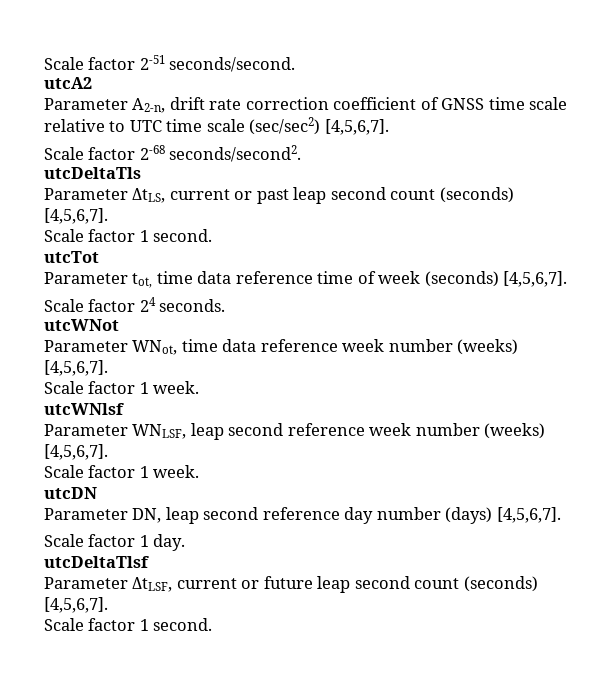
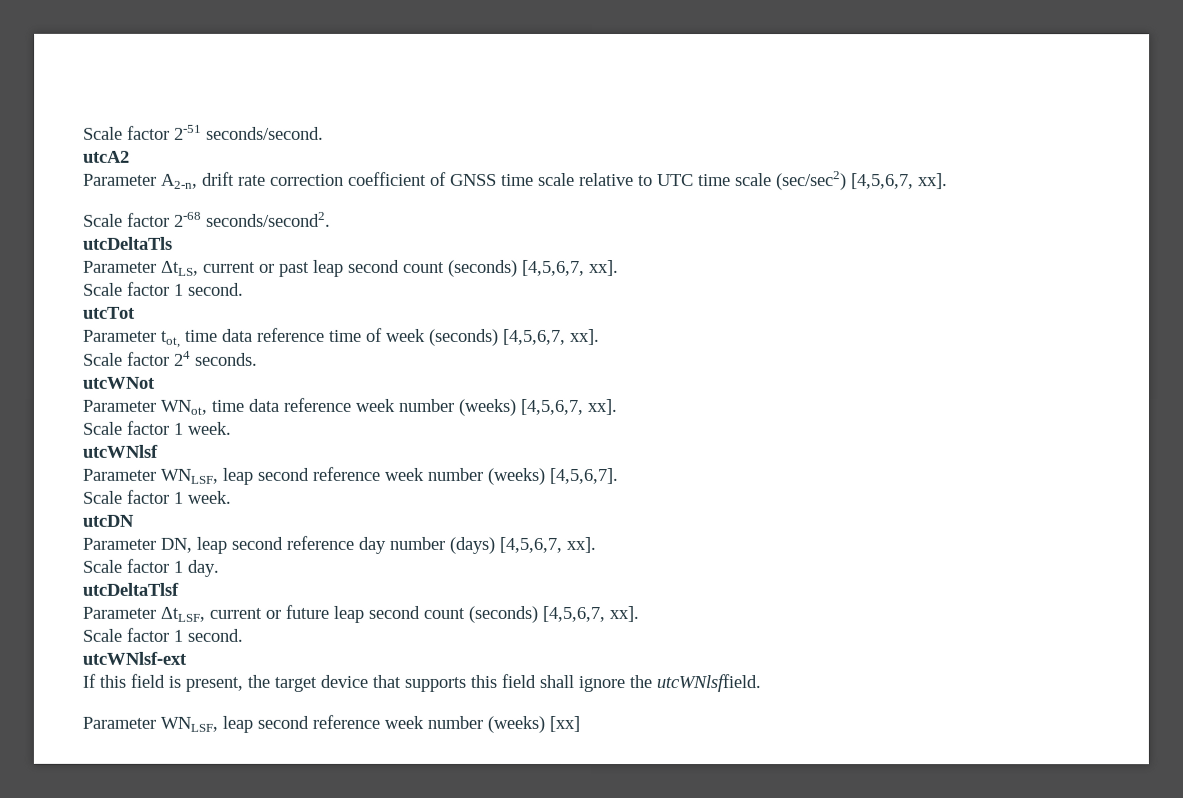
- Parameter A2-n, drift rate correction coefficient of GNSS time scale relative to UTC time scale (sec/sec2) [4,5,6,7].
+ Parameter A2-n, drift rate correction coefficient of GNSS time scale relative to UTC time scale (sec/sec2) [4,5,6,7, xx].
- Parameter ΔtLS, current or past leap second count (seconds) [4,5,6,7].
+ Parameter ΔtLS, current or past leap second count (seconds) [4,5,6,7, xx].
- Parameter tot, time data reference time of week (seconds) [4,5,6,7].
+ Parameter tot, time data reference time of week (seconds) [4,5,6,7, xx].
- Parameter WNot, time data reference week number (weeks) [4,5,6,7].
+ Parameter WNot, time data reference week number (weeks) [4,5,6,7, xx].
- Parameter DN, leap second reference day number (days) [4,5,6,7].
+ Parameter DN, leap second reference day number (days) [4,5,6,7, xx].
- Parameter ΔtLSF, current or future leap second count (seconds) [4,5,6,7].
+ Parameter ΔtLSF, current or future leap second count (seconds) [4,5,6,7, xx].
  Scale factor 1 second.
+ utcWNlsf-ext
+ If this field is present, the target device that supports this field shall ignore the utcWNlsffield.
+ Parameter WNLSF, leap second reference week number (weeks) [xx]

